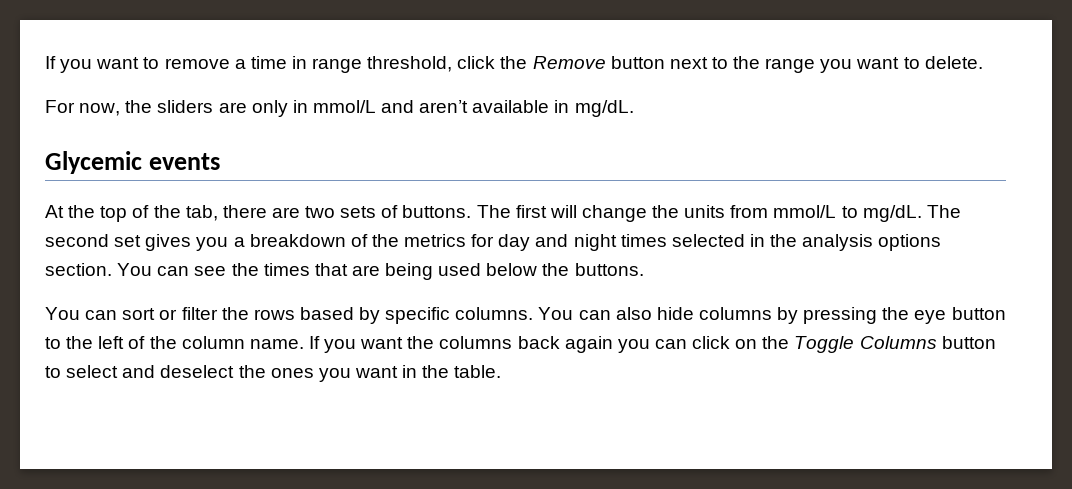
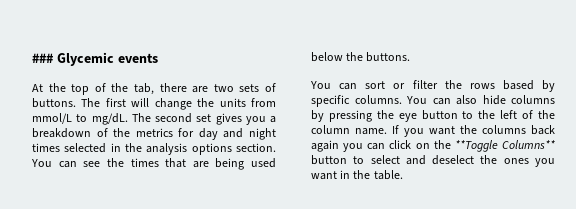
- If you want to remove a time in range threshold, click the Remove button next to the range you want to delete.
- For now, the sliders are only in mmol/L and aren’t available in mg/dL.
- Glycemic events
+ ### Glycemic events
- If you want the columns back again you can click on the Toggle Columns button to select and deselect the ones you want in the table.
+ If you want the columns back again you can click on the **Toggle Columns** button to select and deselect the ones you want in the table.

